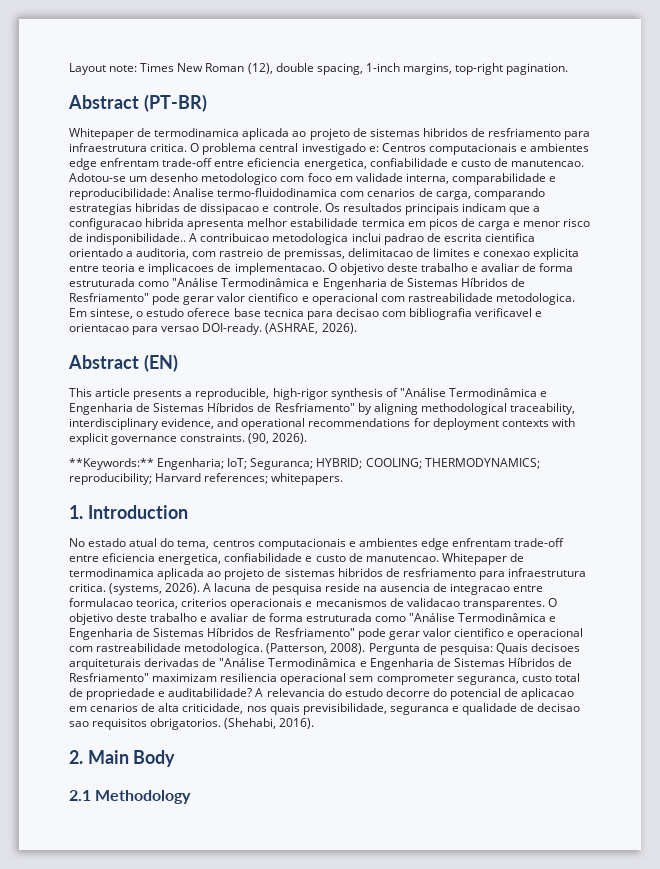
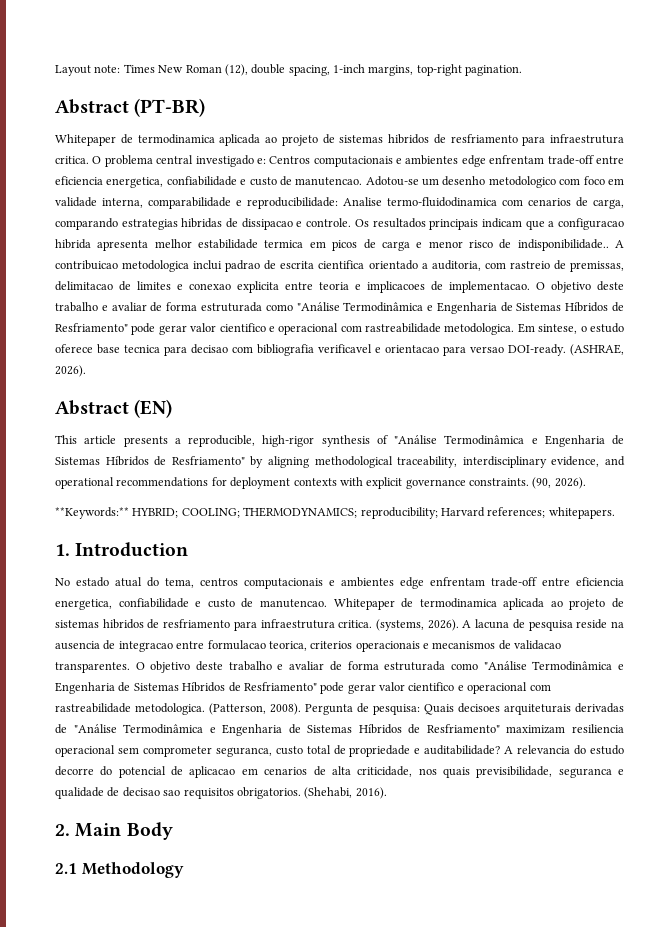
- **Keywords:** Engenharia; IoT; Seguranca; HYBRID; COOLING; THERMODYNAMICS; reproducibility; Harvard references; whitepapers.
+ **Keywords:** HYBRID; COOLING; THERMODYNAMICS; reproducibility; Harvard references; whitepapers.

